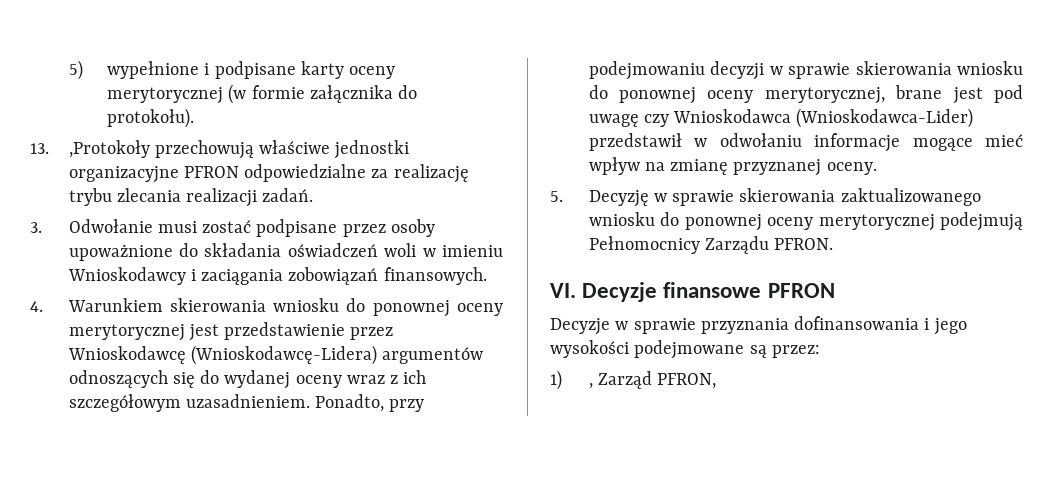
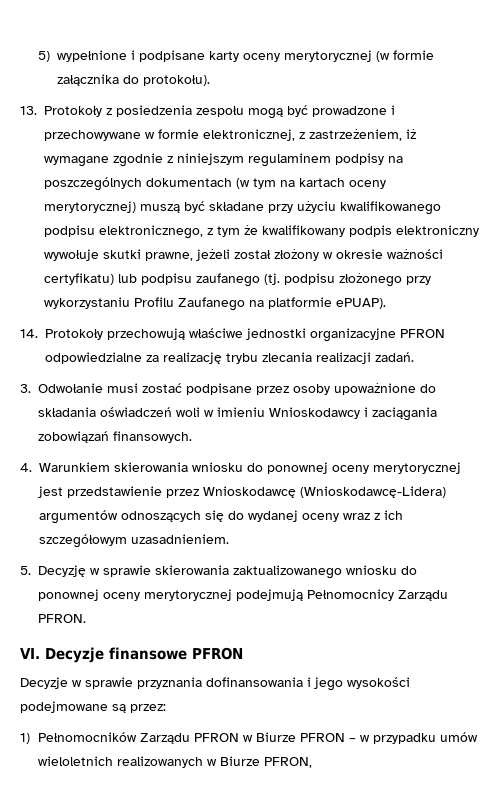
- 13. ,Protokoły przechowują właściwe jednostki organizacyjne PFRON odpowiedzialne za realizację trybu zlecania realizacji zadań.
+ 13. Protokoły z posiedzenia zespołu mogą być prowadzone i przechowywane w formie elektronicznej, z zastrzeżeniem, iż wymagane zgodnie z niniejszym regulaminem podpisy na poszczególnych dokumentach (w tym na kartach oceny merytorycznej) muszą być składane przy użyciu kwalifikowanego podpisu elektronicznego, z tym że kwalifikowany podpis elektroniczny wywołuje skutki prawne, jeżeli został złożony w okresie ważności certyfikatu) lub podpisu zaufanego (tj. podpisu złożonego przy wykorzystaniu Profilu Zaufanego na platformie ePUAP).
+ 14. Protokoły przechowują właściwe jednostki organizacyjne PFRON odpowiedzialne za realizację trybu zlecania realizacji zadań.
- Ponadto, przy podejmowaniu decyzji w sprawie skierowania wniosku do ponownej oceny merytorycznej, brane jest pod uwagę czy Wnioskodawca (Wnioskodawca-Lider) przedstawił w odwołaniu informacje mogące mieć wpływ na zmianę przyznanej oceny.
- 1) , Zarząd PFRON,
+ 1) Pełnomocników Zarządu PFRON w Biurze PFRON – w przypadku umów wieloletnich realizowanych w Biurze PFRON,

